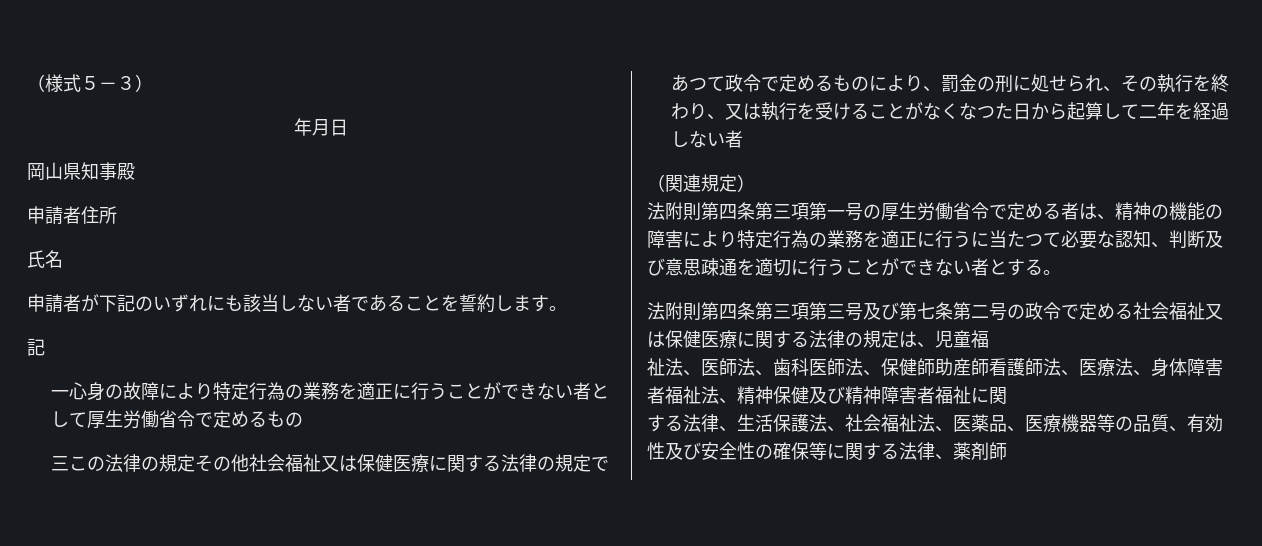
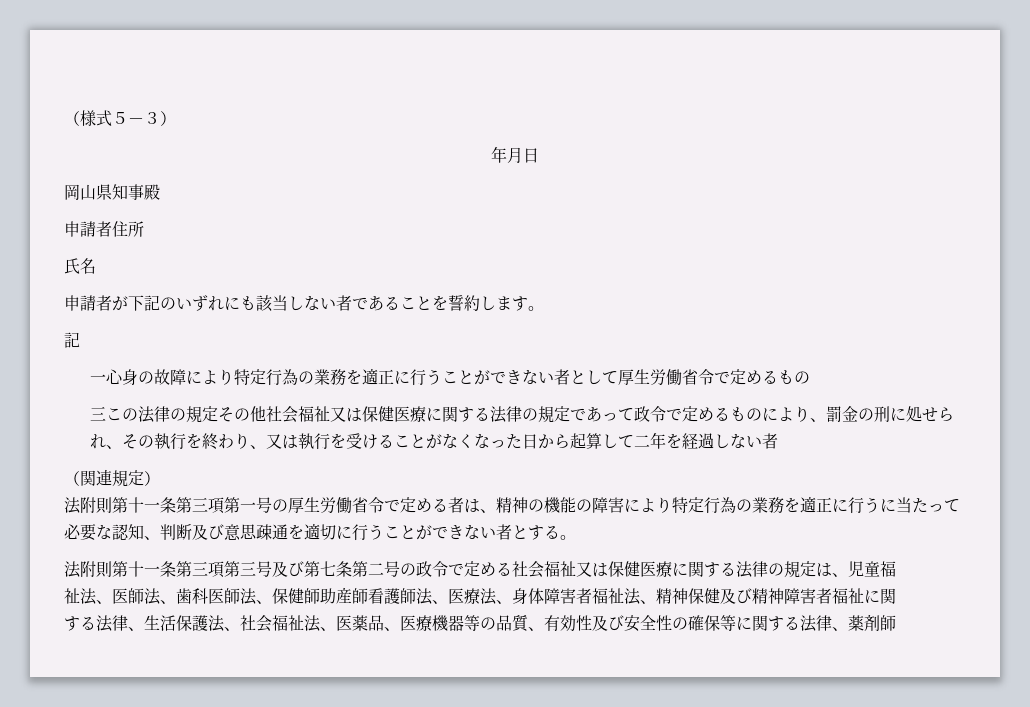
- 三この法律の規定その他社会福祉又は保健医療に関する法律の規定であつて政令で定めるものにより、罰金の刑に処せられ、その執行を終わり、又は執行を受けることがなくなつた日から起算して二年を経過しない者
+ 三この法律の規定その他社会福祉又は保健医療に関する法律の規定であって政令で定めるものにより、罰金の刑に処せられ、その執行を終わり、又は執行を受けることがなくなった日から起算して二年を経過しない者
- 法附則第四条第三項第一号の厚生労働省令で定める者は、精神の機能の障害により特定行為の業務を適正に行うに当たつて必要な認知、判断及び意思疎通を適切に行うことができない者とする。
+ 法附則第十一条第三項第一号の厚生労働省令で定める者は、精神の機能の障害により特定行為の業務を適正に行うに当たって必要な認知、判断及び意思疎通を適切に行うことができない者とする。
- 法附則第四条第三項第三号及び第七条第二号の政令で定める社会福祉又は保健医療に関する法律の規定は、児童福
+ 法附則第十一条第三項第三号及び第七条第二号の政令で定める社会福祉又は保健医療に関する法律の規定は、児童福

